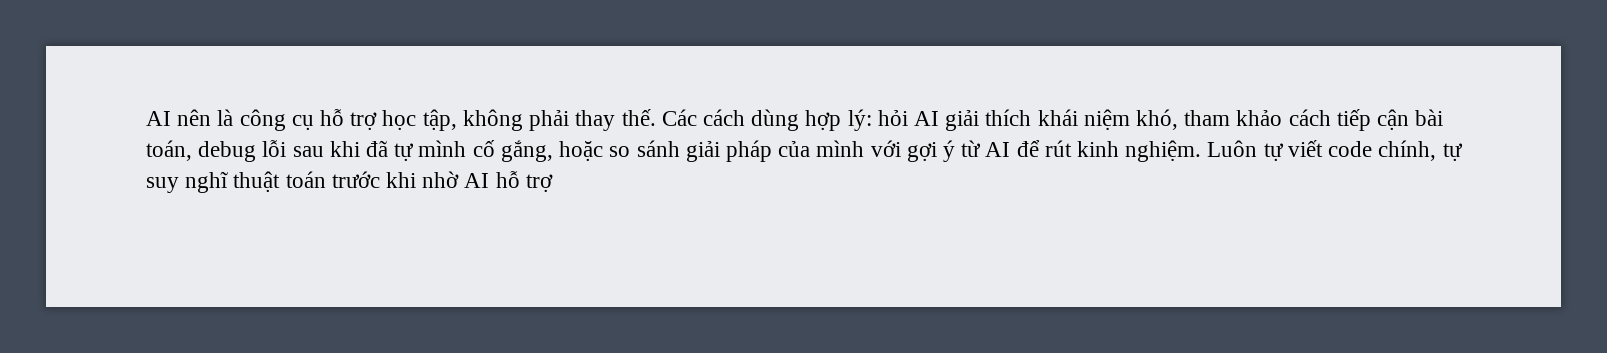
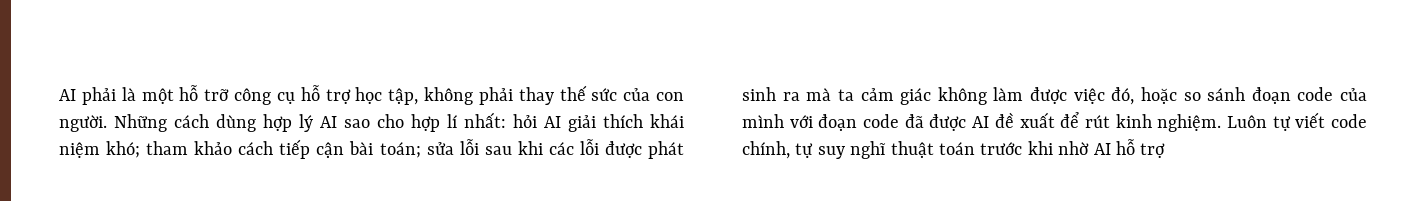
- AI nên là công cụ hỗ trợ học tập, không phải thay thế. Các cách dùng hợp lý: hỏi AI giải thích khái niệm khó, tham khảo cách tiếp cận bài toán, debug lỗi sau khi đã tự mình cố gắng, hoặc so sánh giải pháp của mình với gợi ý từ AI để rút kinh nghiệm.
+ AI phải là một hỗ trỡ công cụ hỗ trợ học tập, không phải thay thế sức của con người. Những cách dùng hợp lý AI sao cho hợp lí nhất: hỏi AI giải thích khái niệm khó; tham khảo cách tiếp cận bài toán; sửa lỗi sau khi các lỗi được phát sinh ra mà ta cảm giác không làm được việc đó, hoặc so sánh đoạn code của mình với đoạn code đã được AI đề xuất để rút kinh nghiệm.

